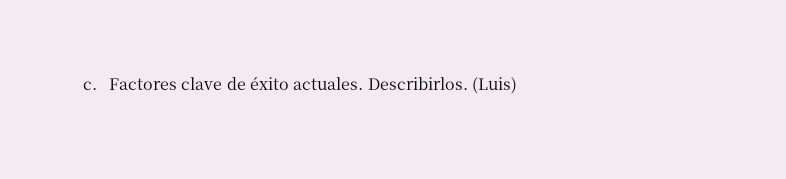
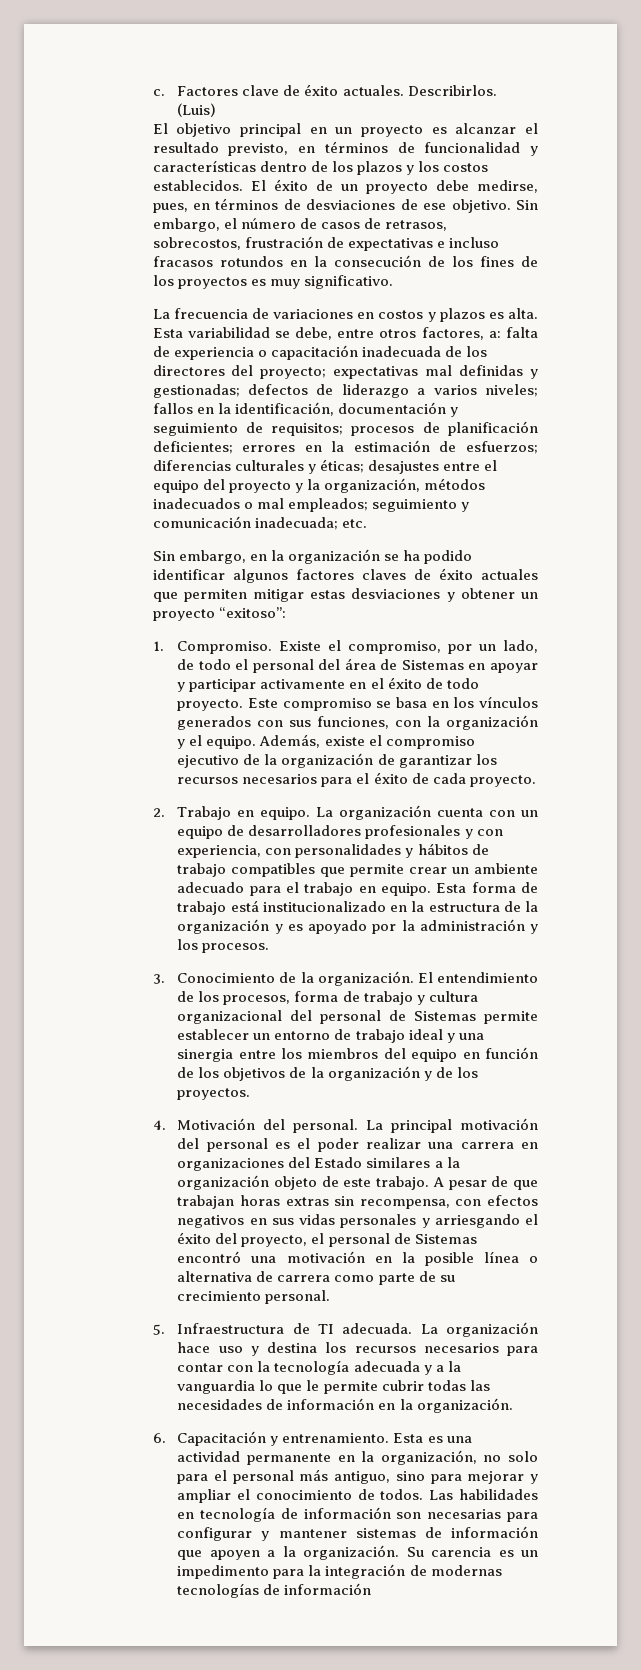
+ El objetivo principal en un proyecto es alcanzar el resultado previsto, en términos de funcionalidad y características dentro de los plazos y los costos establecidos. El éxito de un proyecto debe medirse, pues, en términos de desviaciones de ese objetivo. Sin embargo, el número de casos de retrasos, sobrecostos, frustración de expectativas e incluso fracasos rotundos en la consecución de los fines de los proyectos es muy significativo.
+ La frecuencia de variaciones en costos y plazos es alta. Esta variabilidad se debe, entre otros factores, a: falta de experiencia o capacitación inadecuada de los directores del proyecto; expectativas mal definidas y gestionadas; defectos de liderazgo a varios niveles; fallos en la identificación, documentación y seguimiento de requisitos; procesos de planificación deficientes; errores en la estimación de esfuerzos; diferencias culturales y éticas; desajustes entre el equipo del proyecto y la organización, métodos inadecuados o mal empleados; seguimiento y comunicación inadecuada; etc.
+ Sin embargo, en la organización se ha podido identificar algunos factores claves de éxito actuales que permiten mitigar estas desviaciones y obtener un proyecto “exitoso”:
+ 1. Compromiso. Existe el compromiso, por un lado, de todo el personal del área de Sistemas en apoyar y participar activamente en el éxito de todo proyecto. Este compromiso se basa en los vínculos generados con sus funciones, con la organización y el equipo. Además, existe el compromiso ejecutivo de la organización de garantizar los recursos necesarios para el éxito de cada proyecto.
+ 2. Trabajo en equipo. La organización cuenta con un equipo de desarrolladores profesionales y con experiencia, con personalidades y hábitos de trabajo compatibles que permite crear un ambiente adecuado para el trabajo en equipo. Esta forma de trabajo está institucionalizado en la estructura de la organización y es apoyado por la administración y los procesos.
+ 3. Conocimiento de la organización. El entendimiento de los procesos, forma de trabajo y cultura organizacional del personal de Sistemas permite establecer un entorno de trabajo ideal y una sinergia entre los miembros del equipo en función de los objetivos de la organización y de los proyectos.
+ 4. Motivación del personal. La principal motivación del personal es el poder realizar una carrera en organizaciones del Estado similares a la organización objeto de este trabajo. A pesar de que trabajan horas extras sin recompensa, con efectos negativos en sus vidas personales y arriesgando el éxito del proyecto, el personal de Sistemas encontró una motivación en la posible línea o alternativa de carrera como parte de su crecimiento personal.
+ 5. Infraestructura de TI adecuada. La organización hace uso y destina los recursos necesarios para contar con la tecnología adecuada y a la vanguardia lo que le permite cubrir todas las necesidades de información en la organización.
+ 6. Capacitación y entrenamiento. Esta es una actividad permanente en la organización, no solo para el personal más antiguo, sino para mejorar y ampliar el conocimiento de todos. Las habilidades en tecnología de información son necesarias para configurar y mantener sistemas de información que apoyen a la organización. Su carencia es un impedimento para la integración de modernas tecnologías de información

